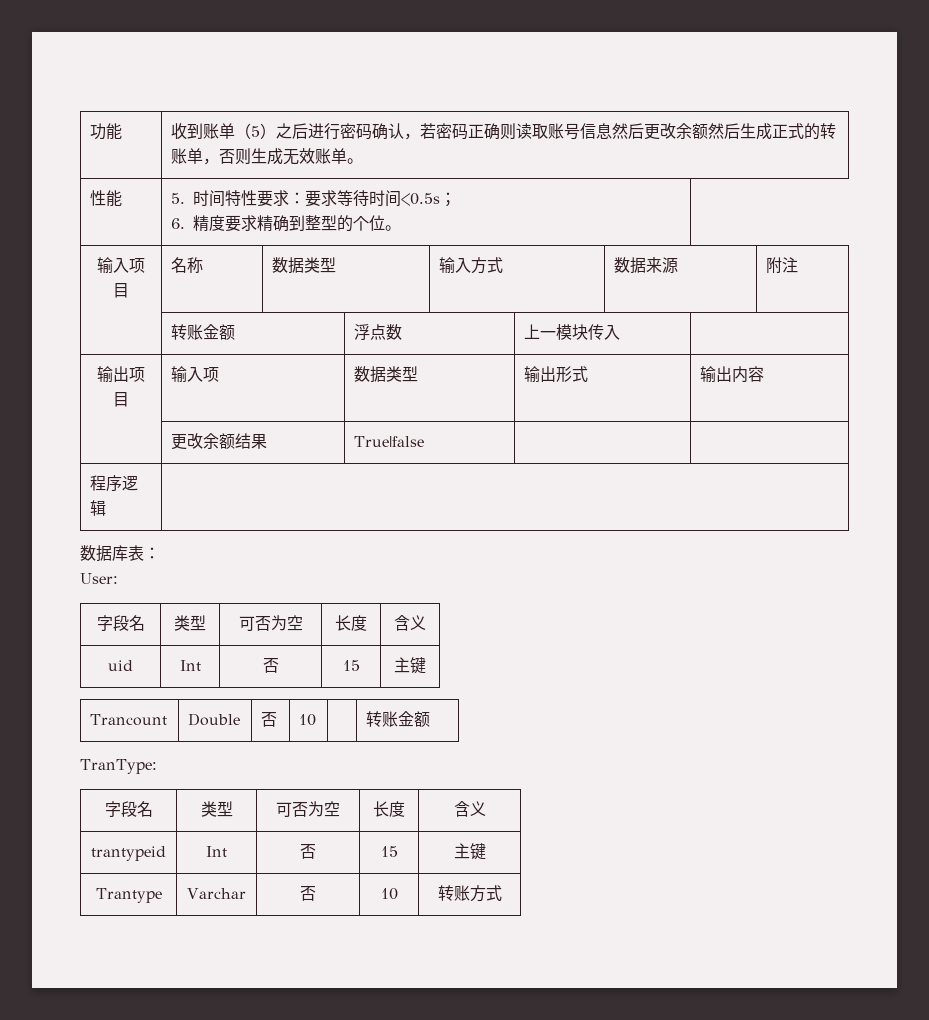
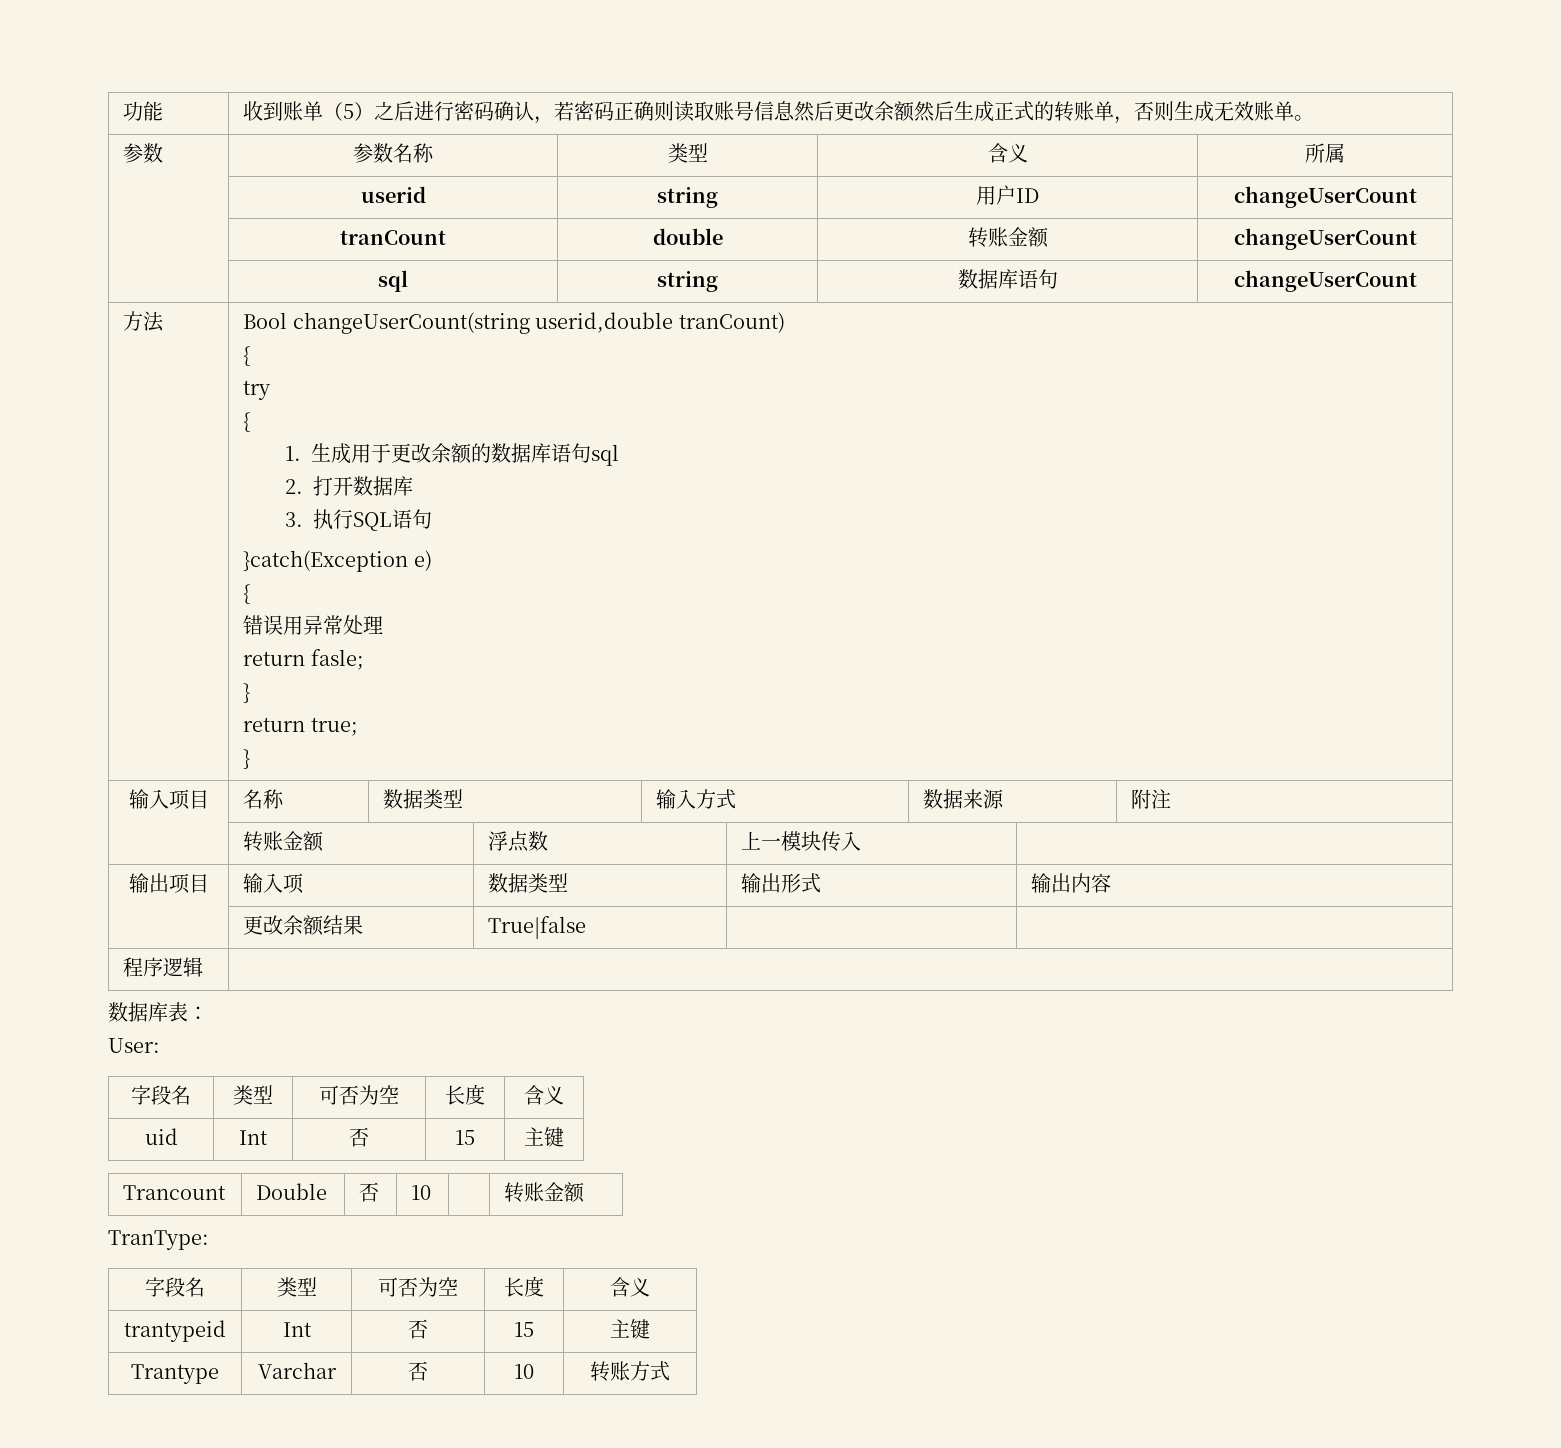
- 性能 | 5.时间特性要求：要求等待时间<0.5s；
- 6.精度要求精确到整型的个位。
+ 参数 | 参数名称 | 类型 | 含义 | 所属
+ | userid | string | 用户ID | changeUserCount
+ | tranCount | double | 转账金额 | changeUserCount
+ | sql | string | 数据库语句 | changeUserCount
+ 方法 | Bool changeUserCount(string userid,double tranCount)
+ {
+ try
+ {
+ 1.生成用于更改余额的数据库语句sql
+ 2.打开数据库
+ 3.执行SQL语句
+ }catch(Exception e)
+ {
+ 错误用异常处理
+ return fasle;
+ }
+ return true;
+ }

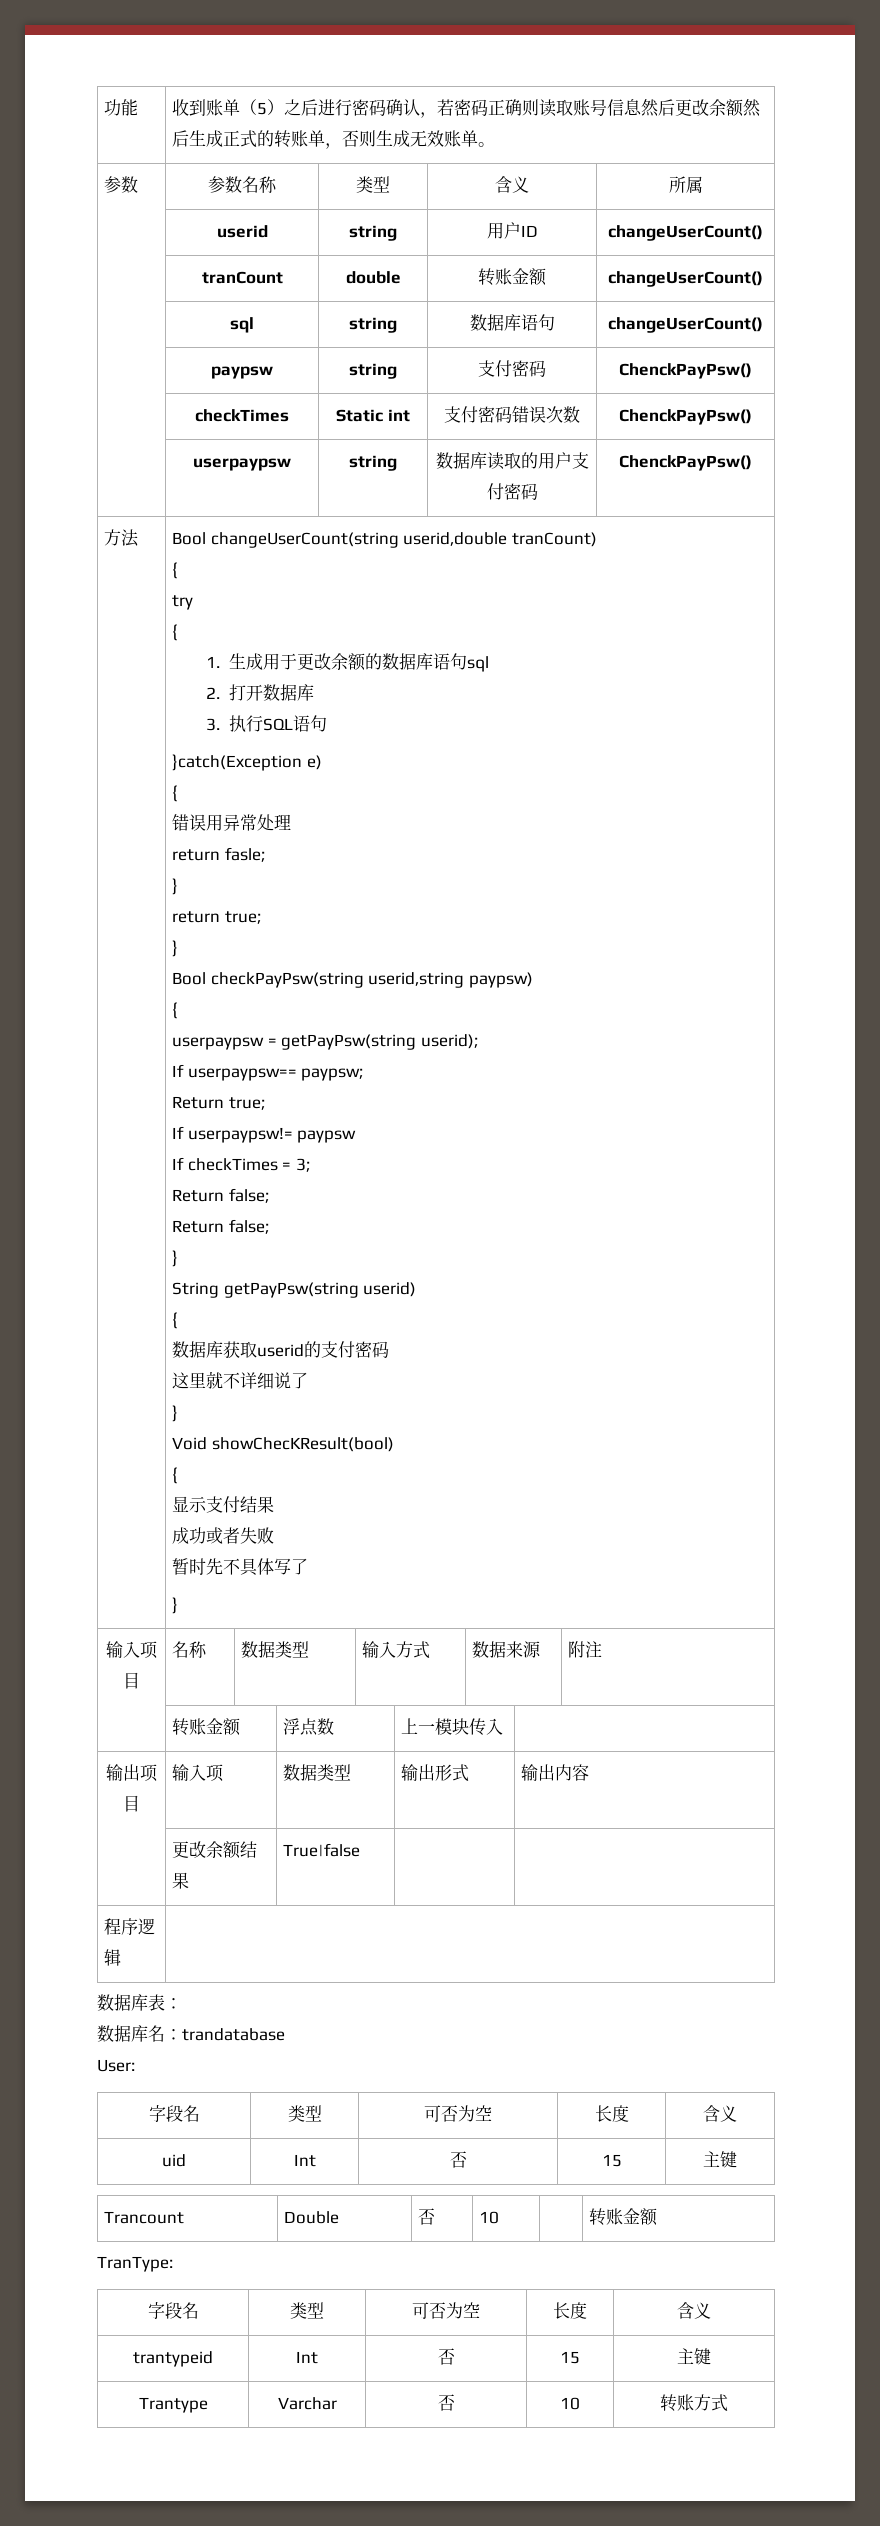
- | userid | string | 用户ID | changeUserCount
+ | userid | string | 用户ID | changeUserCount()
- | tranCount | double | 转账金额 | changeUserCount
+ | tranCount | double | 转账金额 | changeUserCount()
- | sql | string | 数据库语句 | changeUserCount
+ | sql | string | 数据库语句 | changeUserCount()
+ | paypsw | string | 支付密码 | ChenckPayPsw()
+ | checkTimes | Static int | 支付密码错误次数 | ChenckPayPsw()
+ | userpaypsw | string | 数据库读取的用户支付密码 | ChenckPayPsw()
+ Bool checkPayPsw(string userid,string paypsw)
+ {
+ userpaypsw = getPayPsw(string userid);
+ If userpaypsw== paypsw;
+ Return true;
+ If userpaypsw!= paypsw
+ If checkTimes = 3;
+ Return false;
+ Return false;
+ }
+ String getPayPsw(string userid)
+ {
+ 数据库获取userid的支付密码
+ 这里就不详细说了
+ }
+ Void showChecKResult(bool)
+ {
+ 显示支付结果
+ 成功或者失败
+ 暂时先不具体写了
+ }
+ 数据库名：trandatabase

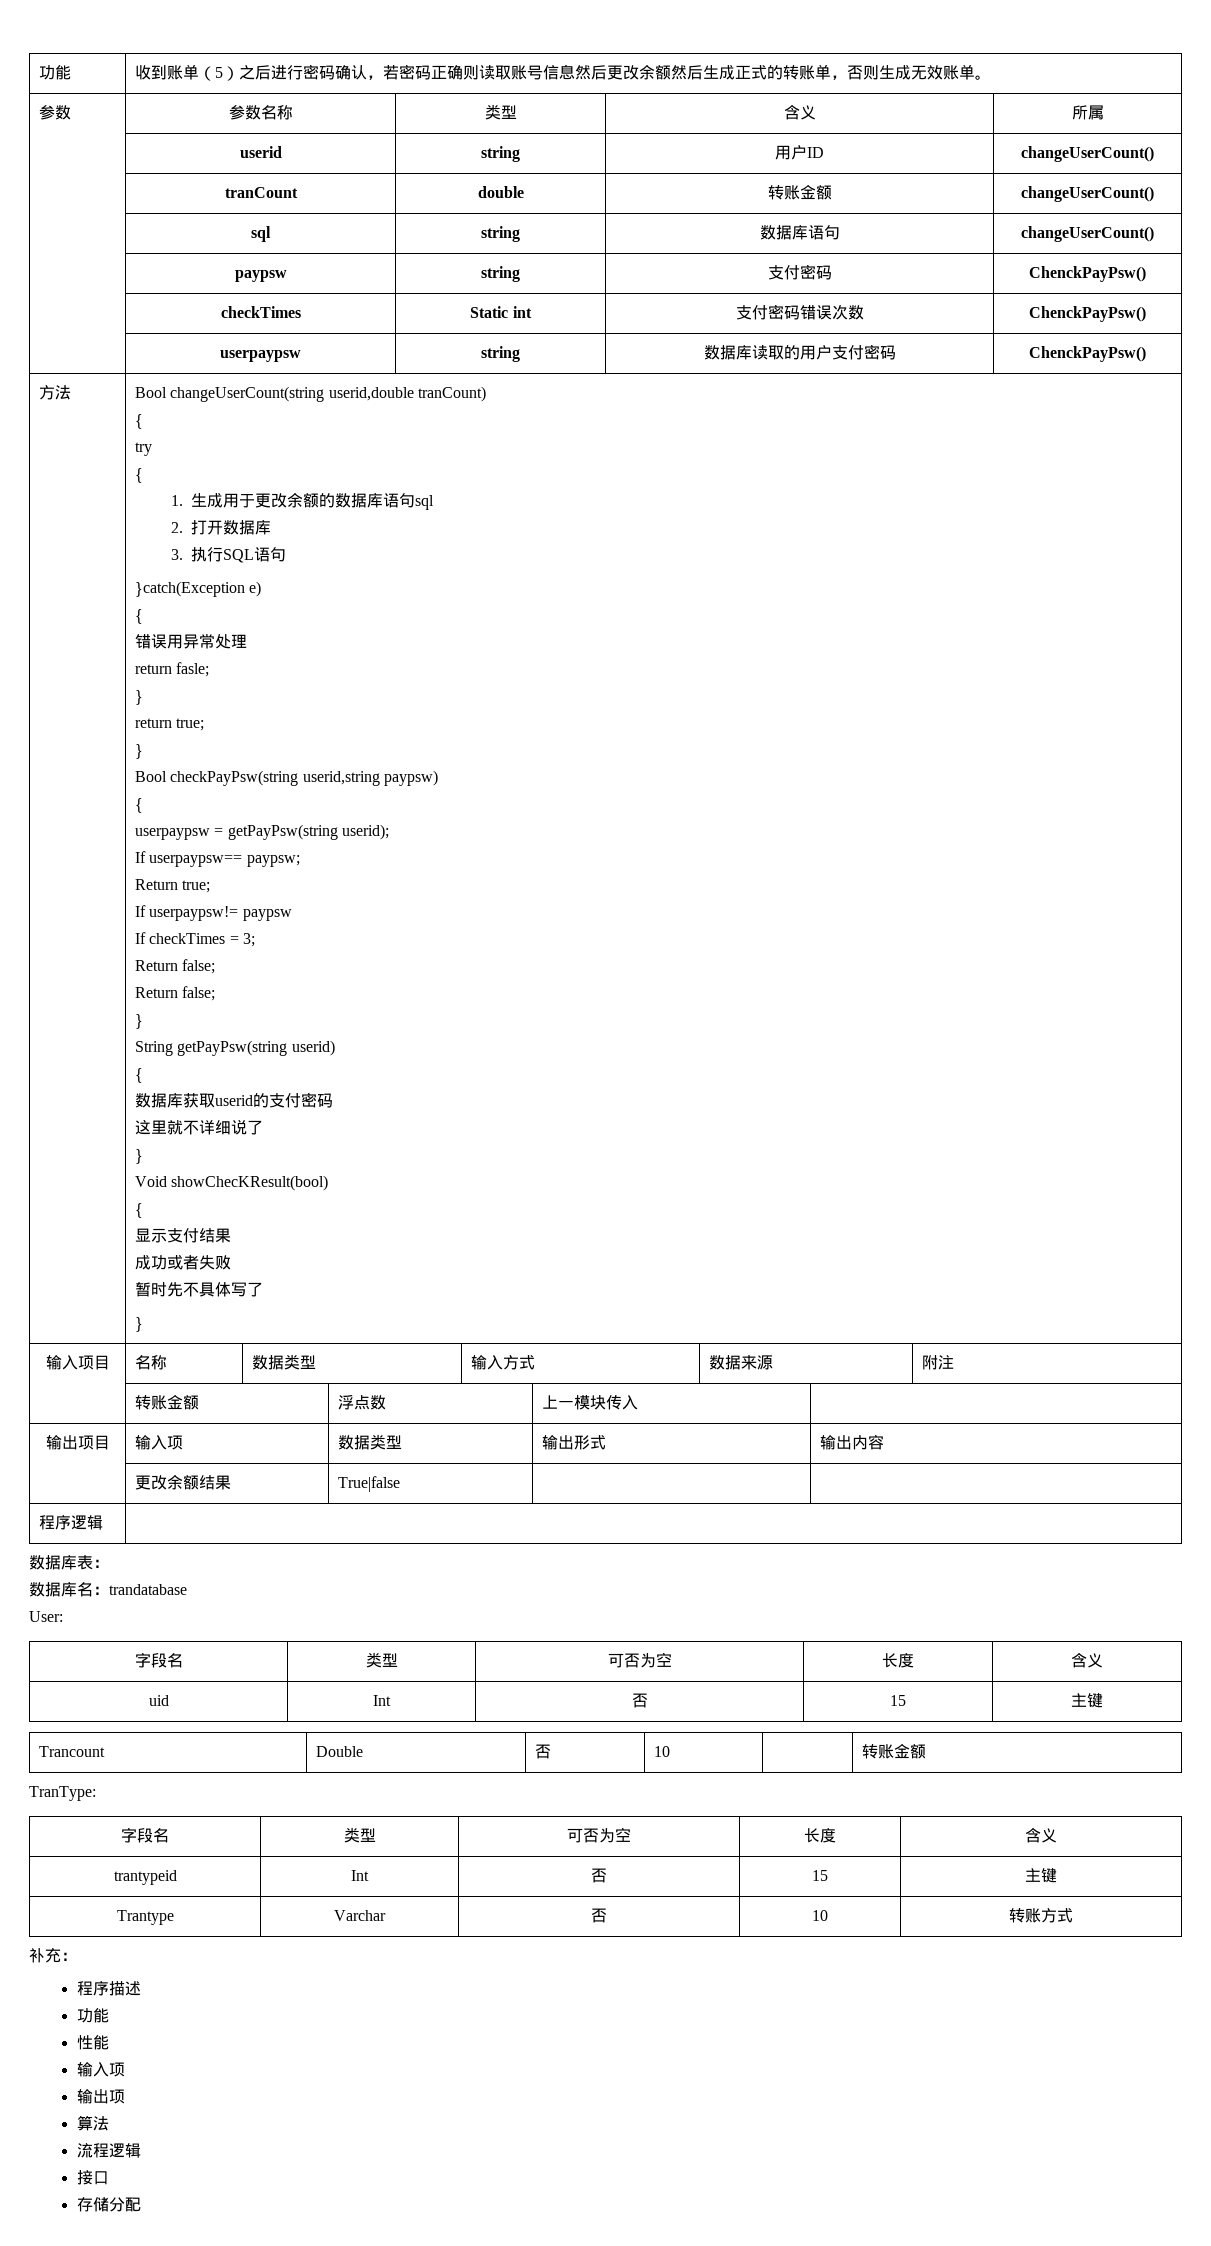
+ 补充：
+ 程序描述
+ 功能
+ 性能
+ 输入项
+ 输出项
+ 算法
+ 流程逻辑
+ 接口
+ 存储分配

